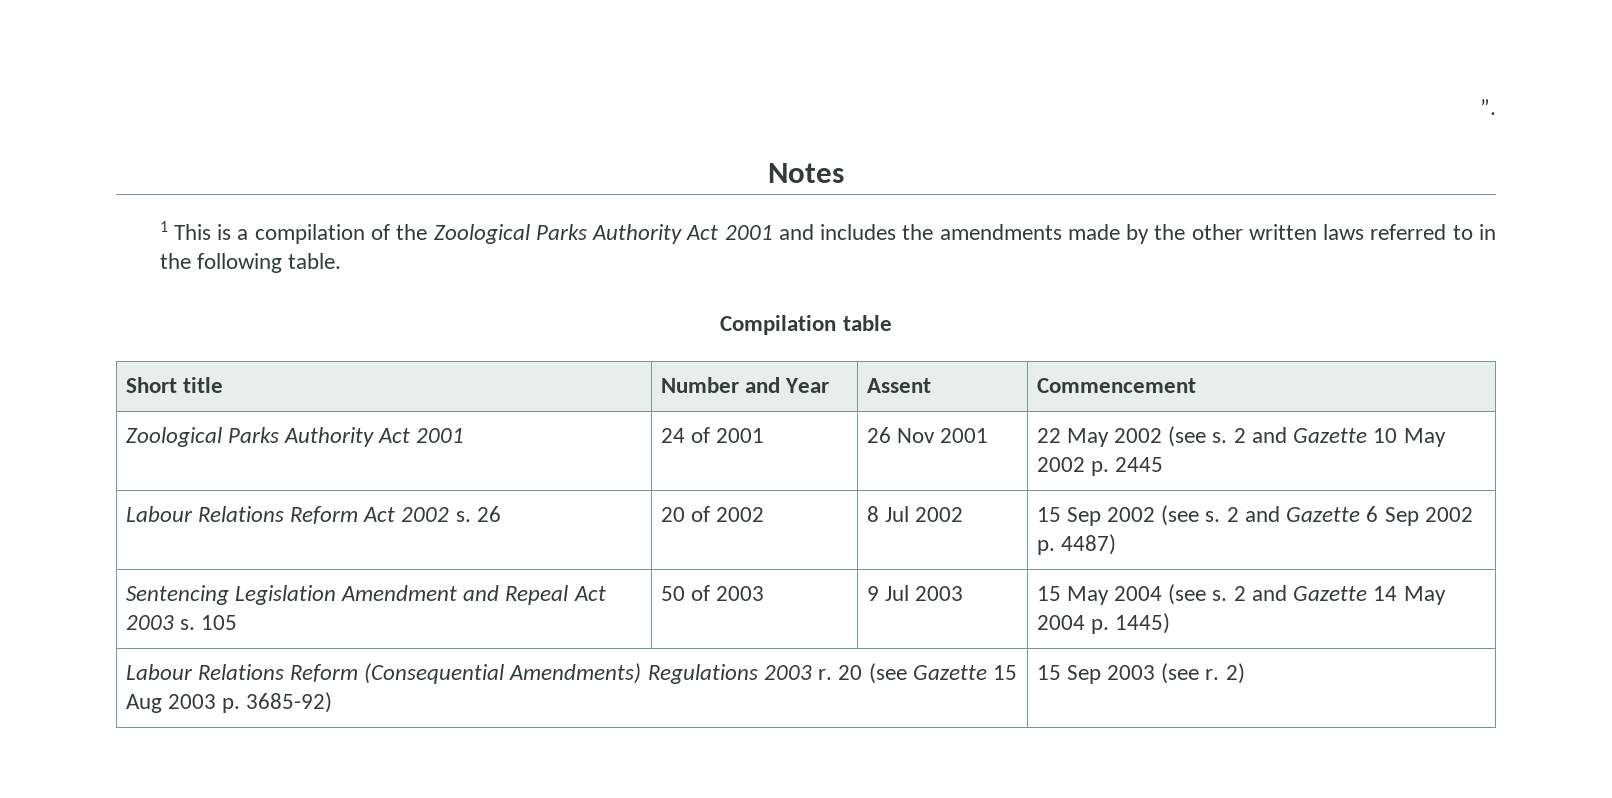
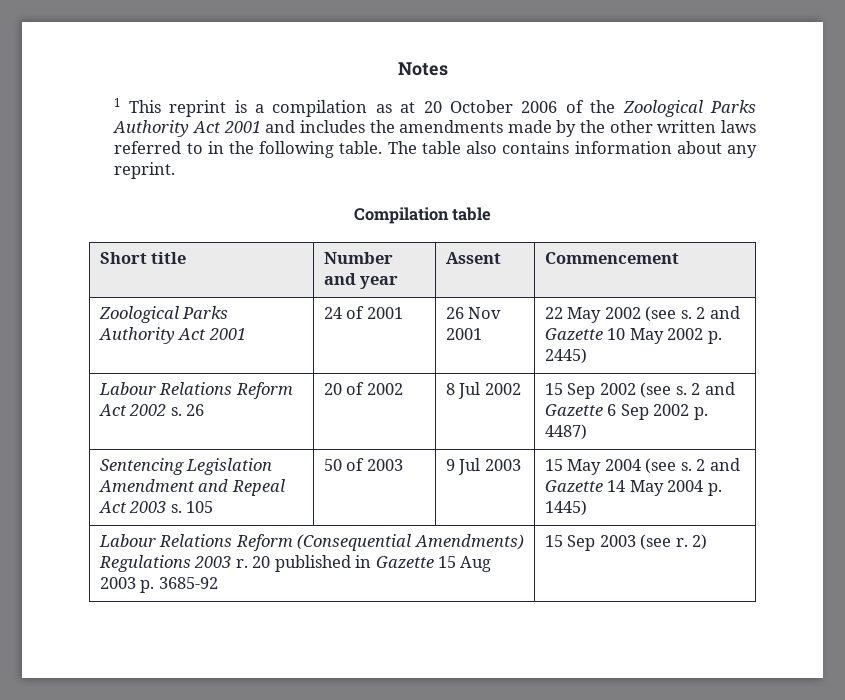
- ”.
- 1 This is a compilation of the Zoological Parks Authority Act 2001 and includes the amendments made by the other written laws referred to in the following table.
+ 1 This reprint is a compilation as at 20 October 2006 of the Zoological Parks Authority Act 2001 and includes the amendments made by the other written laws referred to in the following table. The table also contains information about any reprint.
- Short title | Number and Year | Assent | Commencement
+ Short title | Number and year | Assent | Commencement
- Zoological Parks Authority Act 2001 | 24 of 2001 | 26 Nov 2001 | 22 May 2002 (see s. 2 and Gazette 10 May 2002 p. 2445
+ Zoological Parks Authority Act 2001 | 24 of 2001 | 26 Nov 2001 | 22 May 2002 (see s. 2 and Gazette 10 May 2002 p. 2445)
- Labour Relations Reform (Consequential Amendments) Regulations 2003 r. 20 (see Gazette 15 Aug 2003 p. 3685-92) | 15 Sep 2003 (see r. 2)
+ Labour Relations Reform (Consequential Amendments) Regulations 2003 r. 20 published in Gazette 15 Aug 2003 p. 3685-92 | 15 Sep 2003 (see r. 2)

